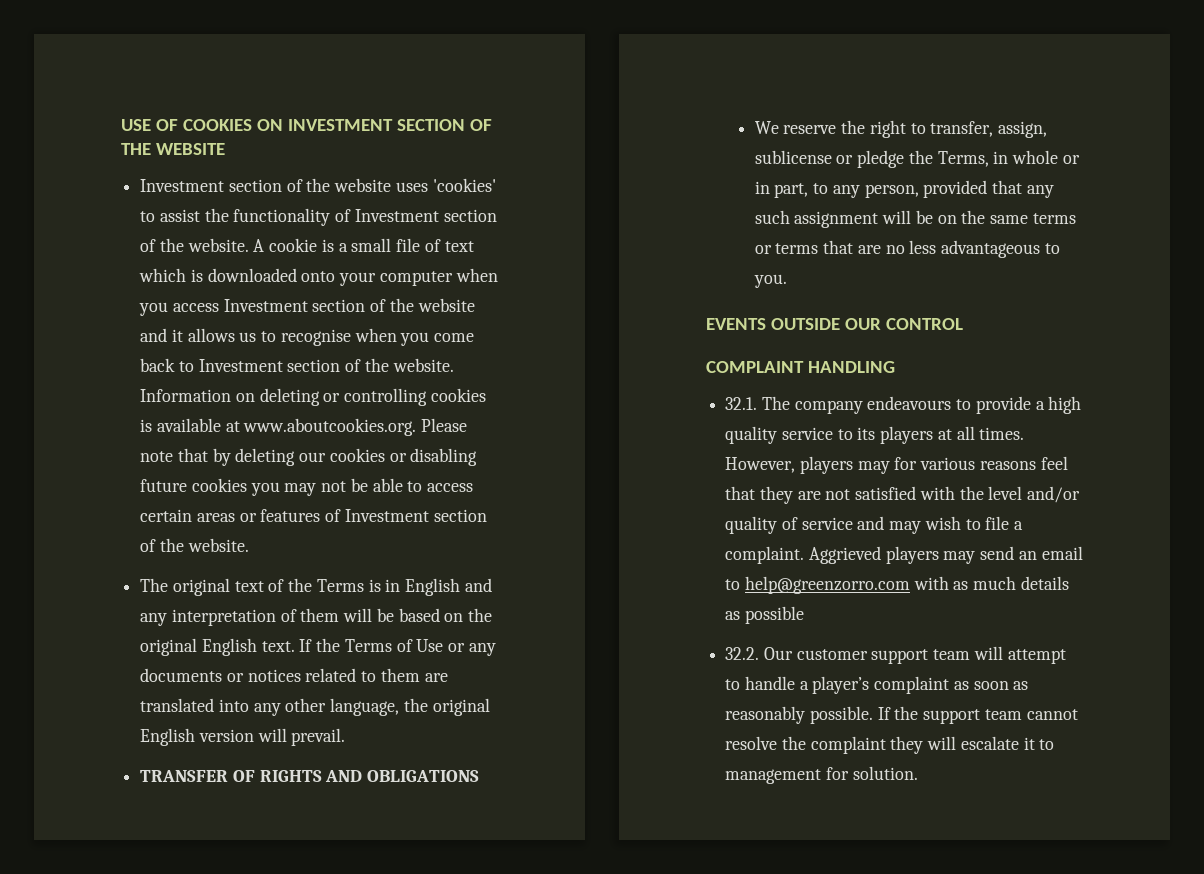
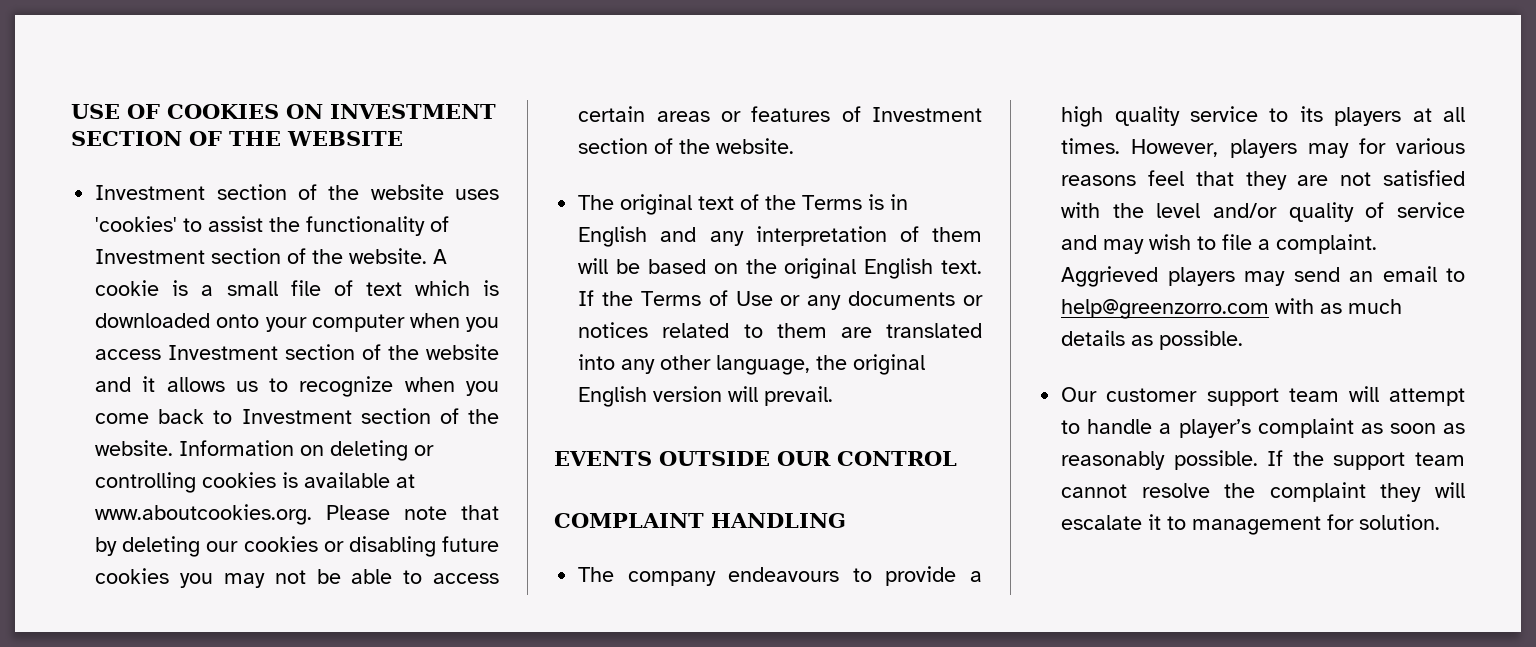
- A cookie is a small file of text which is downloaded onto your computer when you access Investment section of the website and it allows us to recognise when you come back to Investment section of the website.
+ A cookie is a small file of text which is downloaded onto your computer when you access Investment section of the website and it allows us to recognize when you come back to Investment section of the website.
- TRANSFER OF RIGHTS AND OBLIGATIONS
- We reserve the right to transfer, assign, sublicense or pledge the Terms, in whole or in part, to any person, provided that any such assignment will be on the same terms or terms that are no less advantageous to you.
- 32.1. The company endeavours to provide a high quality service to its players at all times.
+ The company endeavours to provide a high quality service to its players at all times.
- Aggrieved players may send an email to help@greenzorro.com with as much details as possible
- 32.2. Our customer support team will attempt to handle a player’s complaint as soon as reasonably possible.
+ Aggrieved players may send an email to help@greenzorro.com with as much details as possible.
+ Our customer support team will attempt to handle a player’s complaint as soon as reasonably possible.

